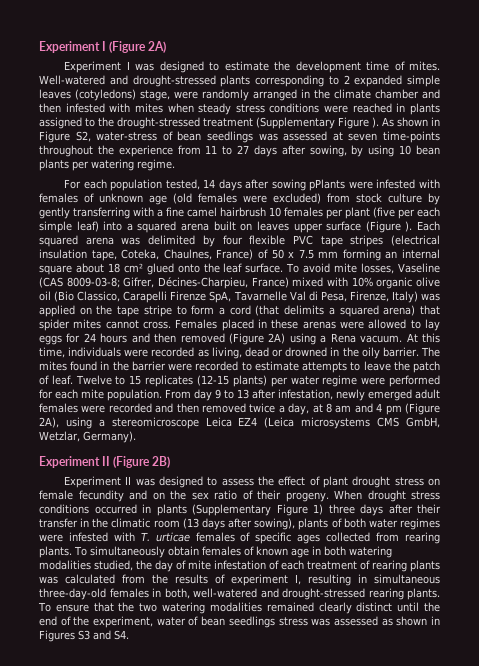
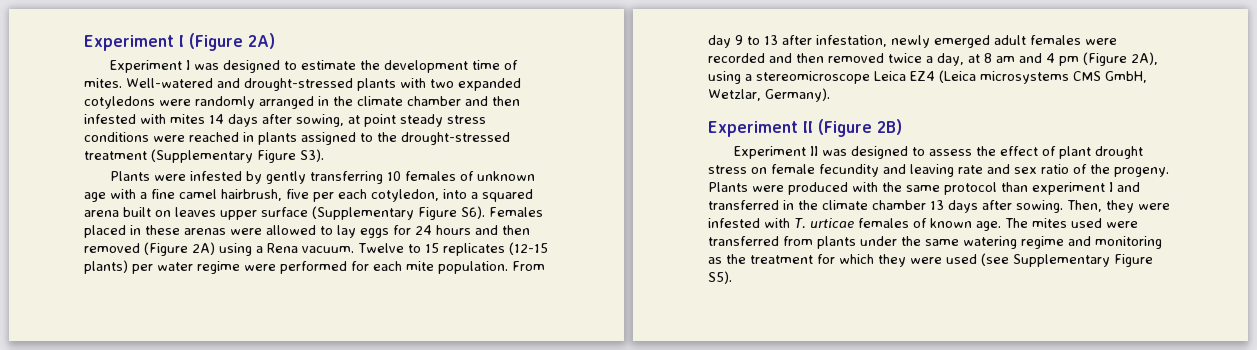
- Well-watered and drought-stressed plants corresponding to 2 expanded simple leaves (cotyledons) stage, were randomly arranged in the climate chamber and then infested with mites when steady stress conditions were reached in plants assigned to the drought-stressed treatment (Supplementary Figure ). As shown in Figure S2, water-stress of bean seedlings was assessed at seven time-points throughout the experience from 11 to 27 days after sowing, by using 10 bean plants per watering regime.
- For each population tested, 14 days after sowing pPlants were infested with females of unknown age (old females were excluded) from stock culture by gently transferring with a fine camel hairbrush 10 females per plant (five per each simple leaf) into a squared arena built on leaves upper surface (Figure ). Each squared arena was delimited by four flexible PVC tape stripes (electrical insulation tape, Coteka, Chaulnes, France) of 50 x 7.5 mm forming an internal square about 18 cm² glued onto the leaf surface. To avoid mite losses, Vaseline (CAS 8009-03-8; Gifrer, Décines-Charpieu, France) mixed with 10% organic olive oil (Bio Classico, Carapelli Firenze SpA, Tavarnelle Val di Pesa, Firenze, Italy) was applied on the tape stripe to form a cord (that delimits a squared arena) that spider mites cannot cross. Females placed in these arenas were allowed to lay eggs for 24 hours and then removed (Figure 2A) using a Rena vacuum.
+ Well-watered and drought-stressed plants with two expanded cotyledons were randomly arranged in the climate chamber and then infested with mites 14 days after sowing, at point steady stress conditions were reached in plants assigned to the drought-stressed treatment (Supplementary Figure S3).
+ Plants were infested by gently transferring 10 females of unknown age with a fine camel hairbrush, five per each cotyledon, into a squared arena built on leaves upper surface (Supplementary Figure S6). Females placed in these arenas were allowed to lay eggs for 24 hours and then removed (Figure 2A) using a Rena vacuum.
- At this time, individuals were recorded as living, dead or drowned in the oily barrier. The mites found in the barrier were recorded to estimate attempts to leave the patch of leaf.
- Experiment II was designed to assess the effect of plant drought stress on female fecundity and on the sex ratio of their progeny. When drought stress conditions occurred in plants (Supplementary Figure 1) three days after their transfer in the climatic room (13 days after sowing), plants of both water regimes were infested with T. urticae females of specific ages collected from rearing plants. To simultaneously obtain females of known age in both watering modalities studied, the day of mite infestation of each treatment of rearing plants was calculated from the results of experiment I, resulting in simultaneous three-day-old females in both, well-watered and drought-stressed rearing plants. To ensure that the two watering modalities remained clearly distinct until the end of the experiment, water of bean seedlings stress was assessed as shown in Figures S3 and S4.
+ Experiment II was designed to assess the effect of plant drought stress on female fecundity and leaving rate and sex ratio of the progeny. Plants were produced with the same protocol than experiment I and transferred in the climate chamber 13 days after sowing. Then, they were infested with T. urticae females of known age. The mites used were transferred from plants under the same watering regime and monitoring as the treatment for which they were used (see Supplementary Figure S5).

